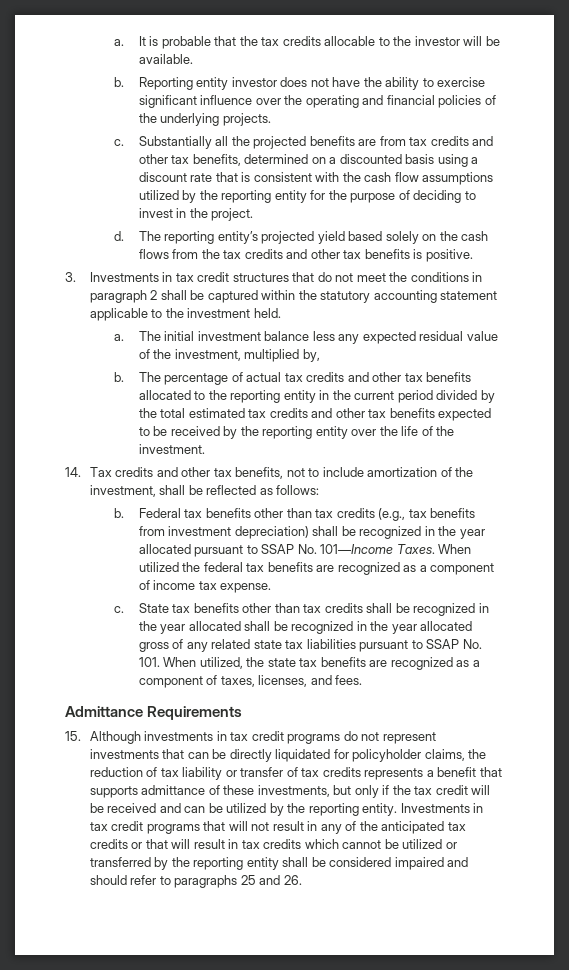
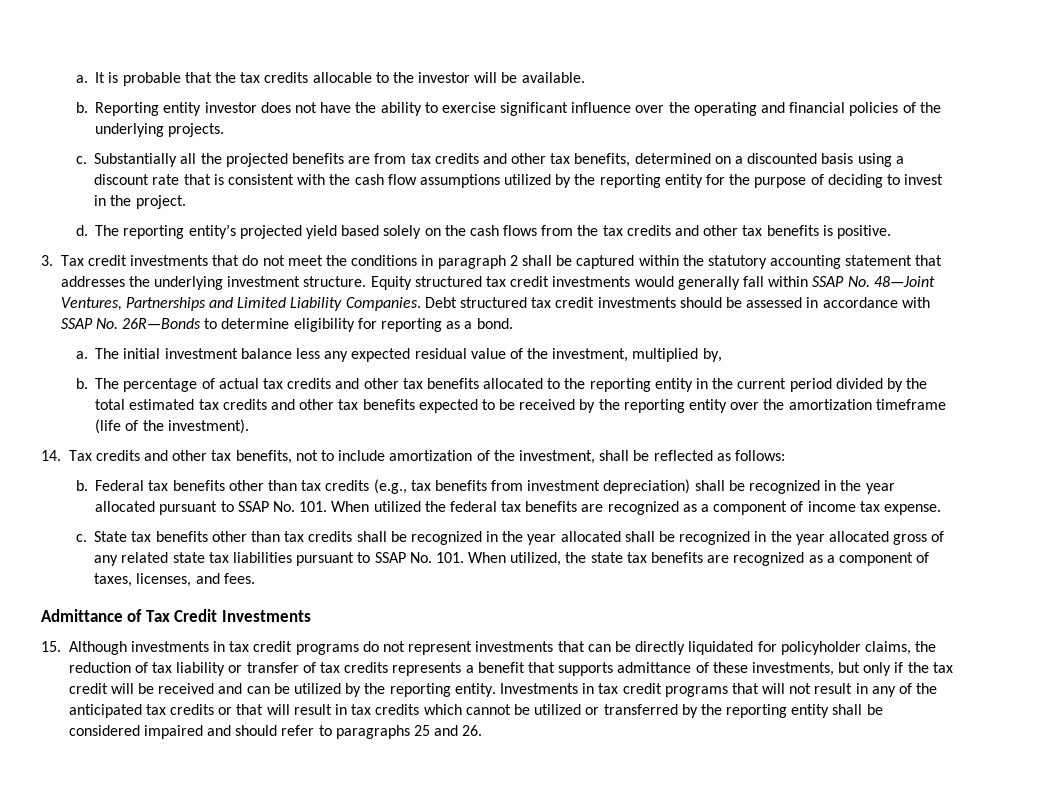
- 3. Investments in tax credit structures that do not meet the conditions in paragraph 2 shall be captured within the statutory accounting statement applicable to the investment held.
+ 3. Tax credit investments that do not meet the conditions in paragraph 2 shall be captured within the statutory accounting statement that addresses the underlying investment structure. Equity structured tax credit investments would generally fall within SSAP No. 48—Joint Ventures, Partnerships and Limited Liability Companies. Debt structured tax credit investments should be assessed in accordance with SSAP No. 26R—Bonds to determine eligibility for reporting as a bond.
- The percentage of actual tax credits and other tax benefits allocated to the reporting entity in the current period divided by the total estimated tax credits and other tax benefits expected to be received by the reporting entity over the life of the investment.
+ The percentage of actual tax credits and other tax benefits allocated to the reporting entity in the current period divided by the total estimated tax credits and other tax benefits expected to be received by the reporting entity over the amortization timeframe (life of the investment).
- Federal tax benefits other than tax credits (e.g., tax benefits from investment depreciation) shall be recognized in the year allocated pursuant to SSAP No. 101—Income Taxes. When utilized the federal tax benefits are recognized as a component of income tax expense.
+ Federal tax benefits other than tax credits (e.g., tax benefits from investment depreciation) shall be recognized in the year allocated pursuant to SSAP No. 101. When utilized the federal tax benefits are recognized as a component of income tax expense.
- Admittance Requirements
+ Admittance of Tax Credit Investments

